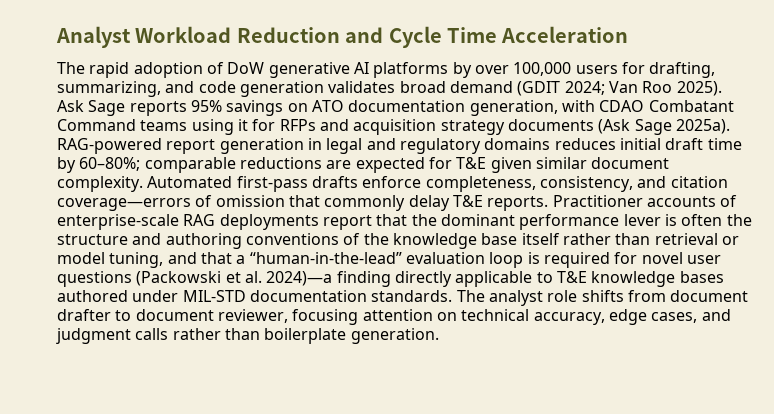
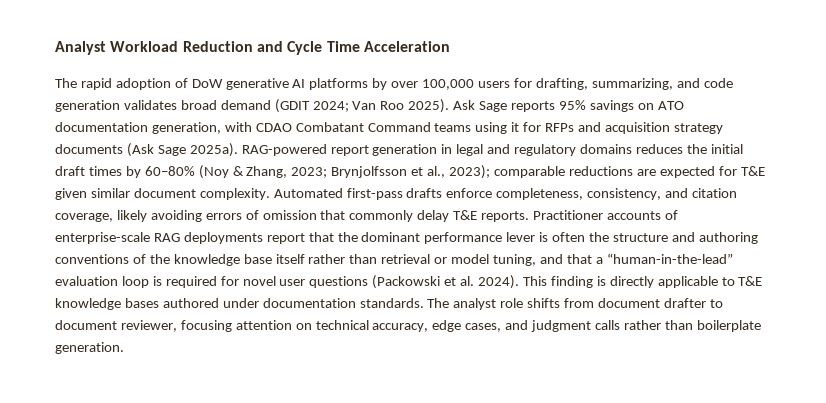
- RAG-powered report generation in legal and regulatory domains reduces initial draft time by 60–80%; comparable reductions are expected for T&E given similar document complexity.
+ RAG-powered report generation in legal and regulatory domains reduces the initial draft times by 60–80% (Noy & Zhang, 2023; Brynjolfsson et al., 2023); comparable reductions are expected for T&E given similar document complexity.
- Automated first-pass drafts enforce completeness, consistency, and citation coverage—errors of omission that commonly delay T&E reports.
+ Automated first-pass drafts enforce completeness, consistency, and citation coverage, likely avoiding errors of omission that commonly delay T&E reports.
- Practitioner accounts of enterprise-scale RAG deployments report that the dominant performance lever is often the structure and authoring conventions of the knowledge base itself rather than retrieval or model tuning, and that a “human-in-the-lead” evaluation loop is required for novel user questions (Packowski et al. 2024)—a finding directly applicable to T&E knowledge bases authored under MIL-STD documentation standards.
+ Practitioner accounts of enterprise-scale RAG deployments report that the dominant performance lever is often the structure and authoring conventions of the knowledge base itself rather than retrieval or model tuning, and that a “human-in-the-lead” evaluation loop is required for novel user questions (Packowski et al. 2024). This finding is directly applicable to T&E knowledge bases authored under documentation standards.

